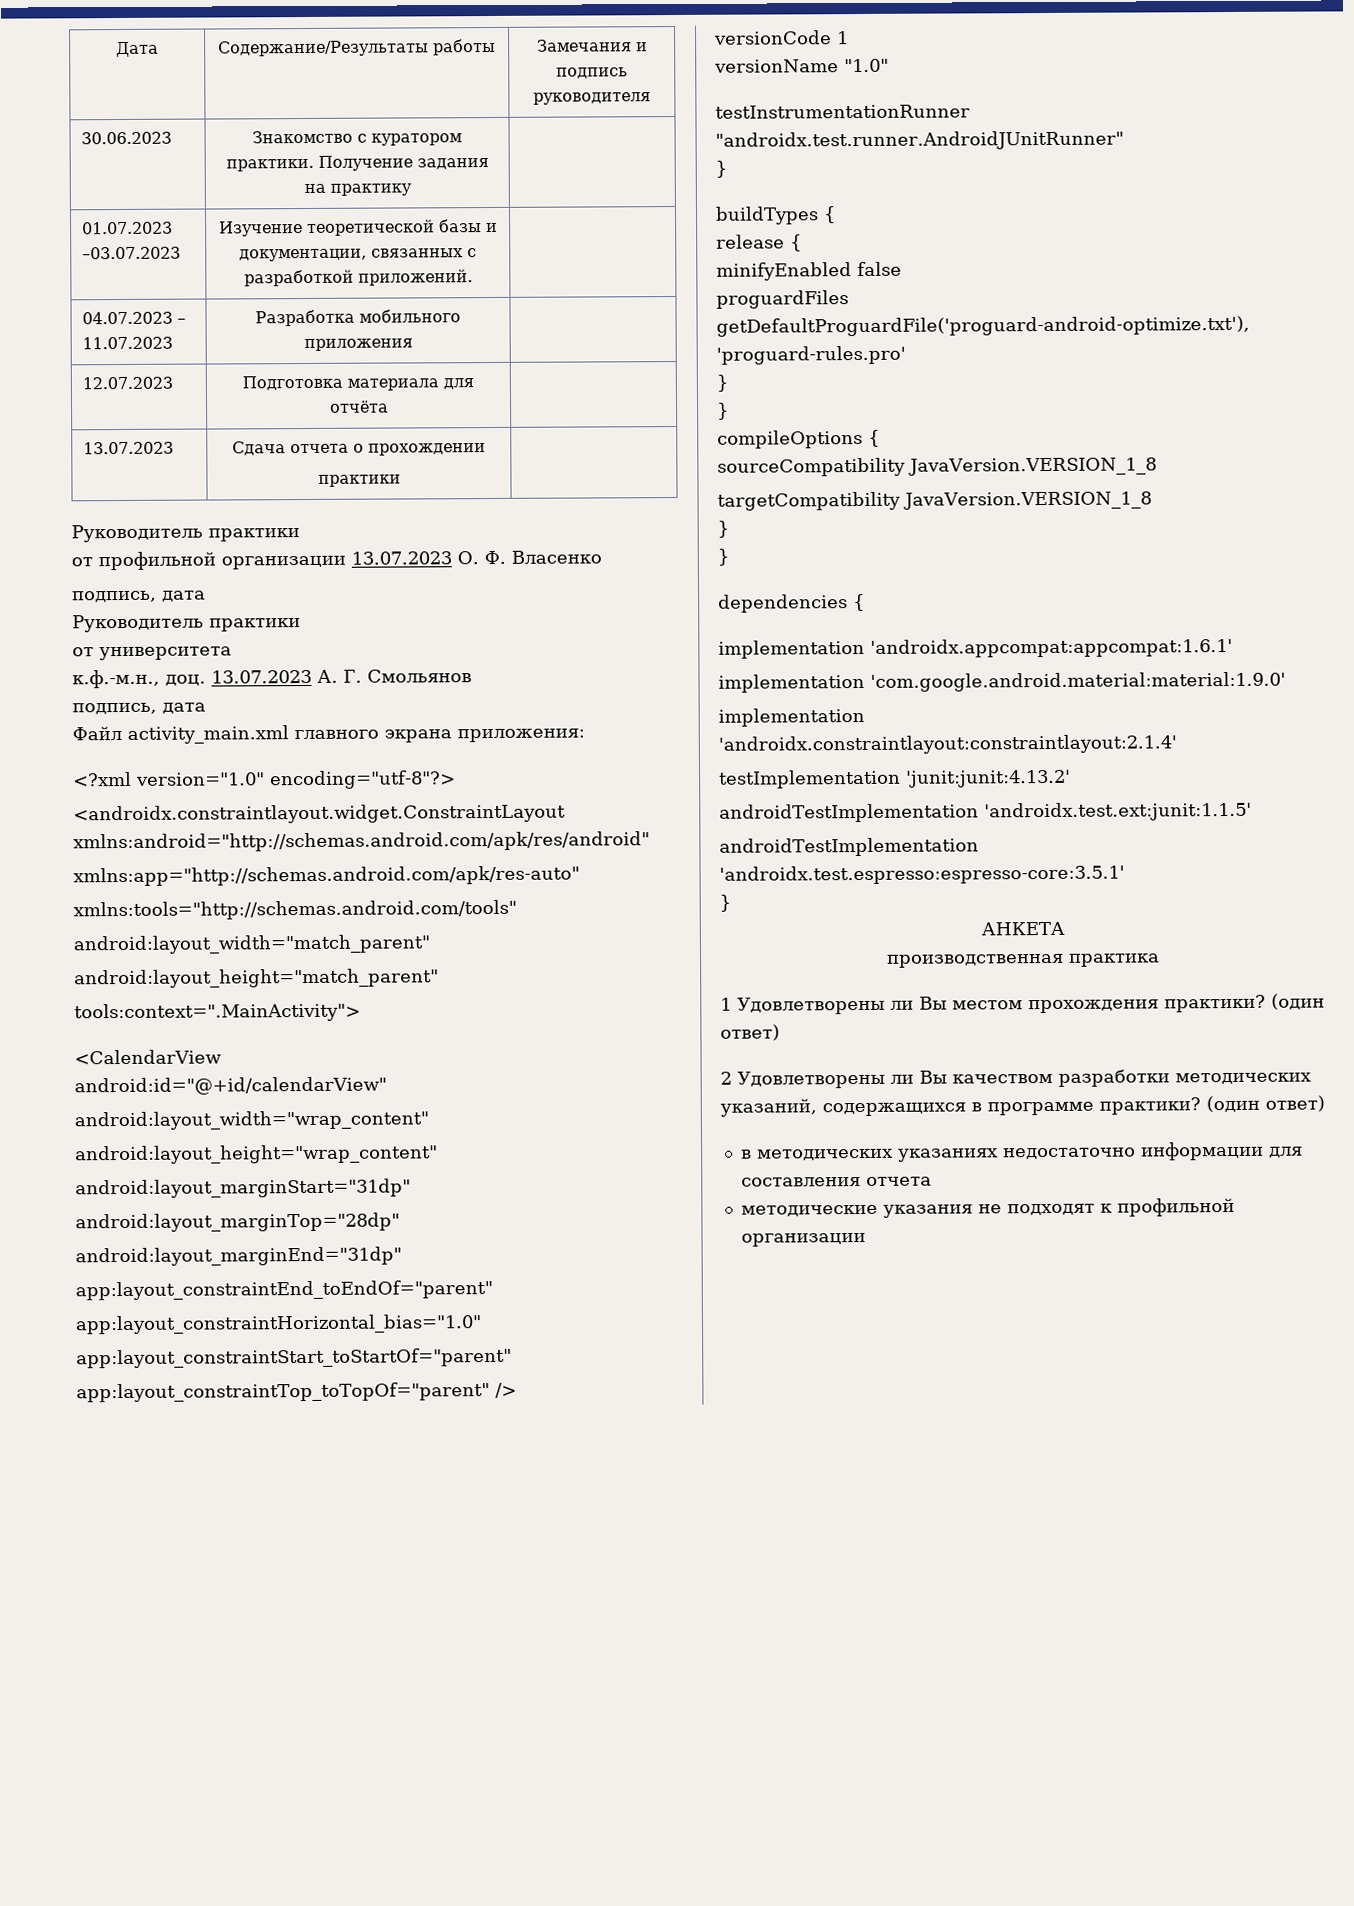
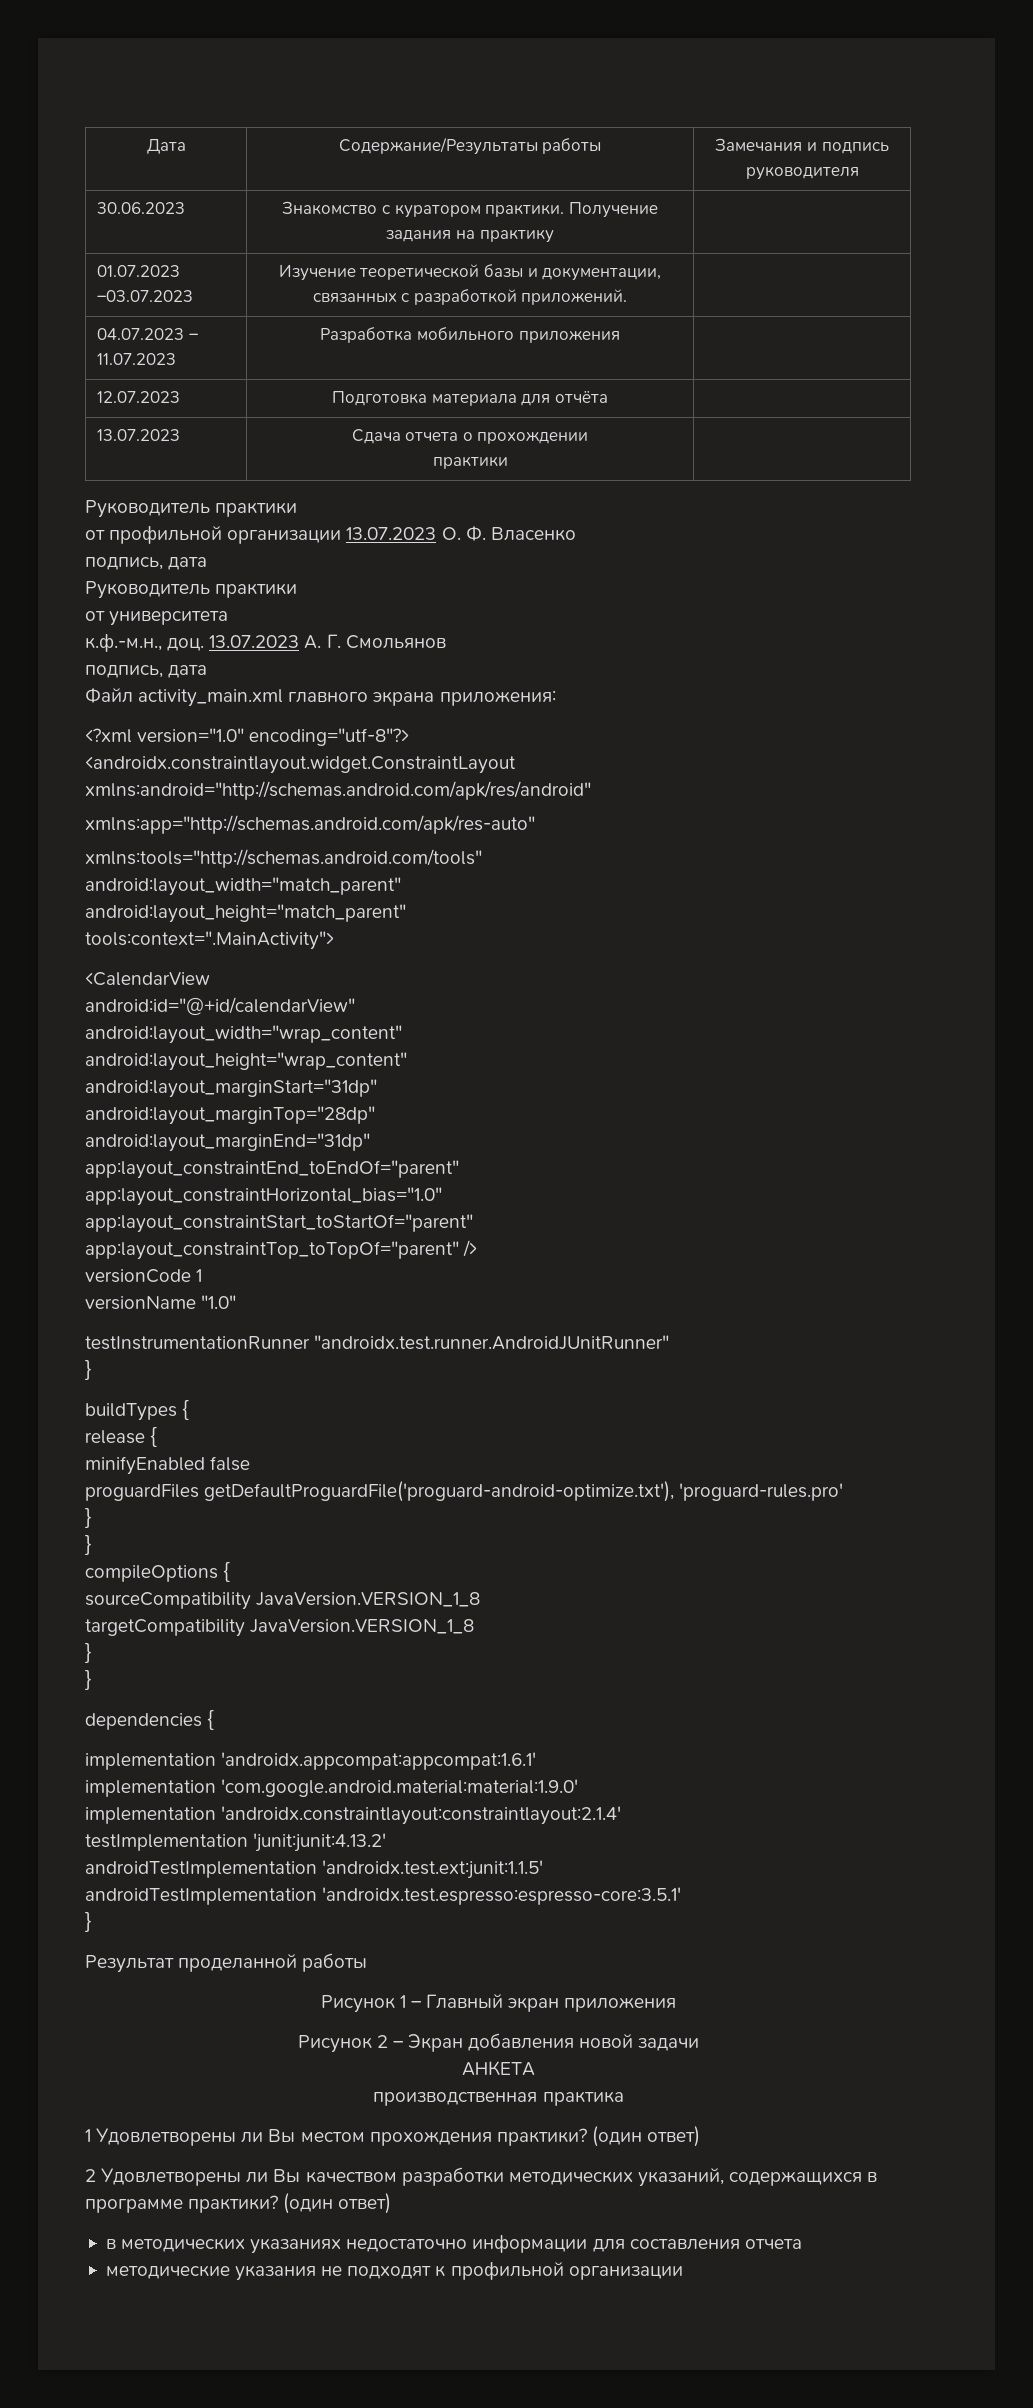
+ Результат проделанной работы
+ Рисунок 1 – Главный экран приложения
+ Рисунок 2 – Экран добавления новой задачи

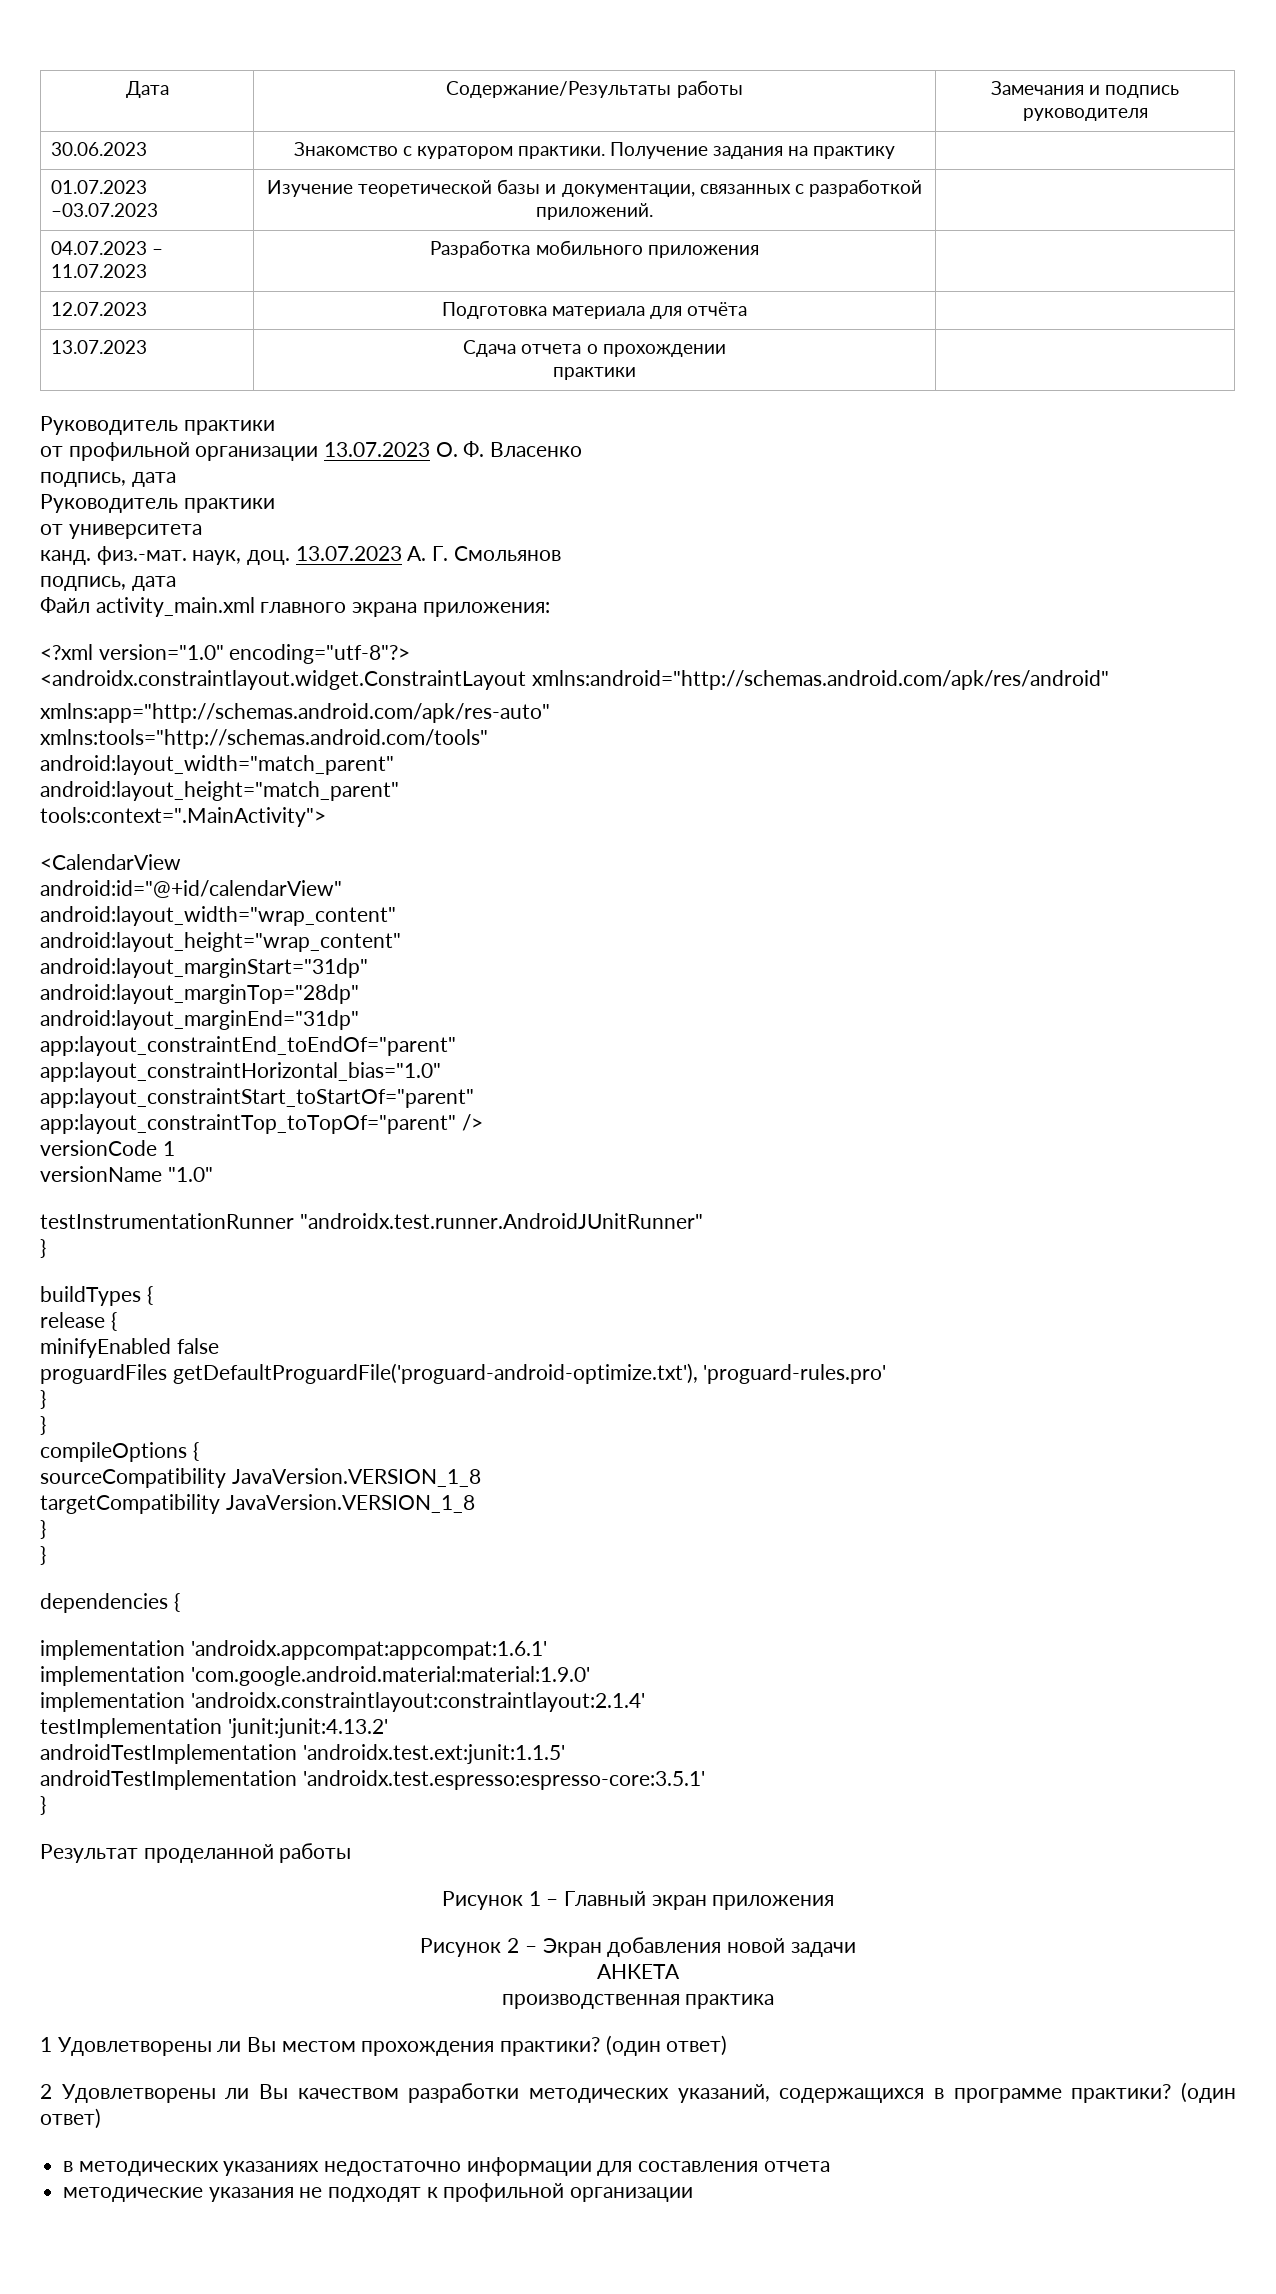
- к.ф.-м.н., доц.
+ канд. физ.-мат. наук, доц.

